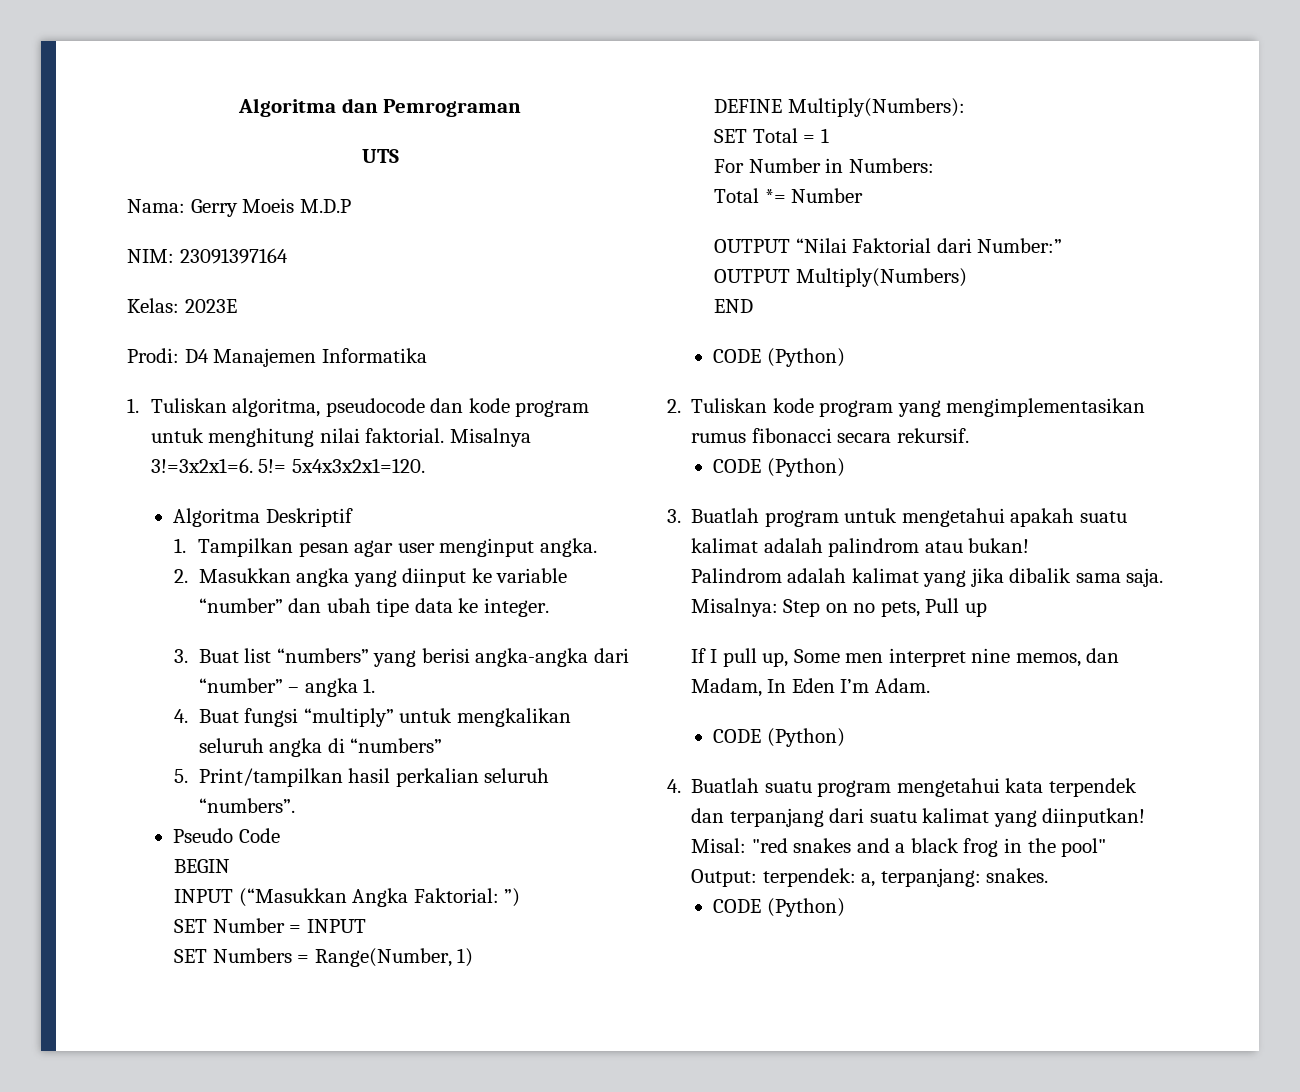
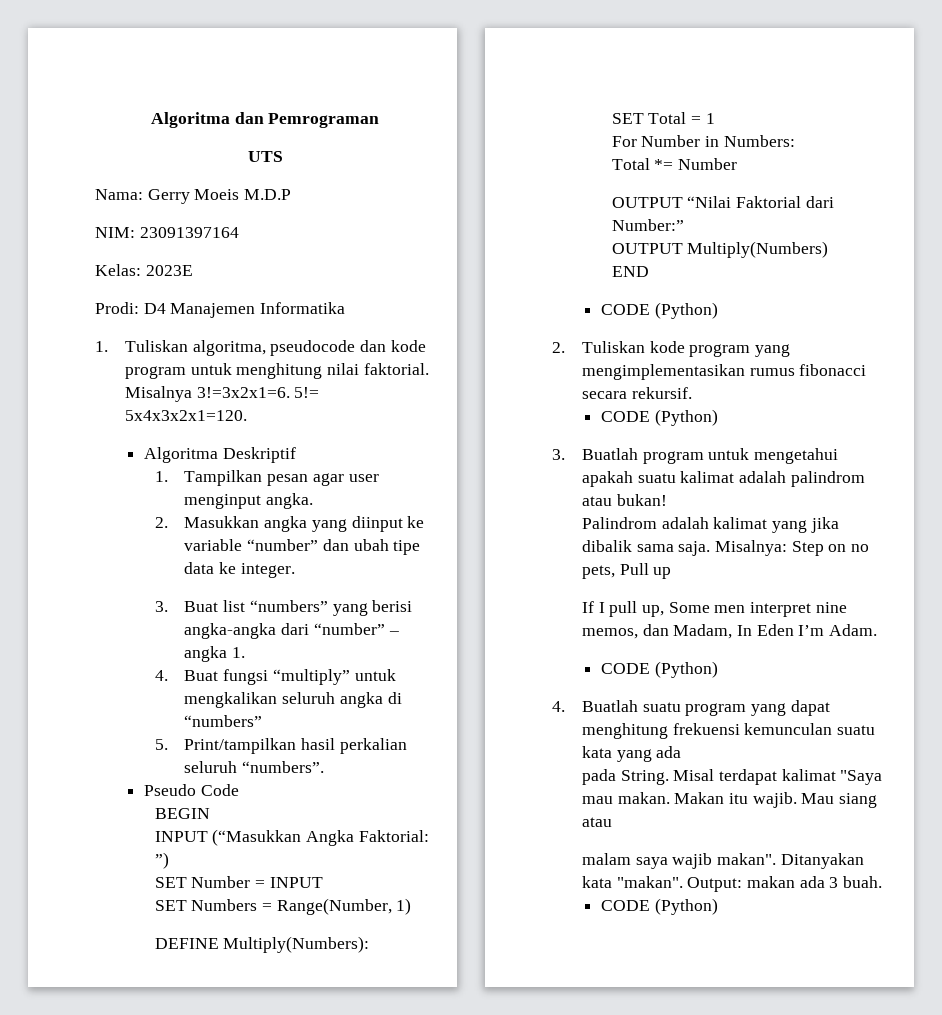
- 4. Buatlah suatu program mengetahui kata terpendek dan terpanjang dari suatu kalimat yang diinputkan! Misal: "red snakes and a black frog in the pool" Output: terpendek: a, terpanjang: snakes.
+ 4. Buatlah suatu program yang dapat menghitung frekuensi kemunculan suatu kata yang ada
+ pada String. Misal terdapat kalimat "Saya mau makan. Makan itu wajib. Mau siang atau
+ malam saya wajib makan". Ditanyakan kata "makan". Output: makan ada 3 buah.

